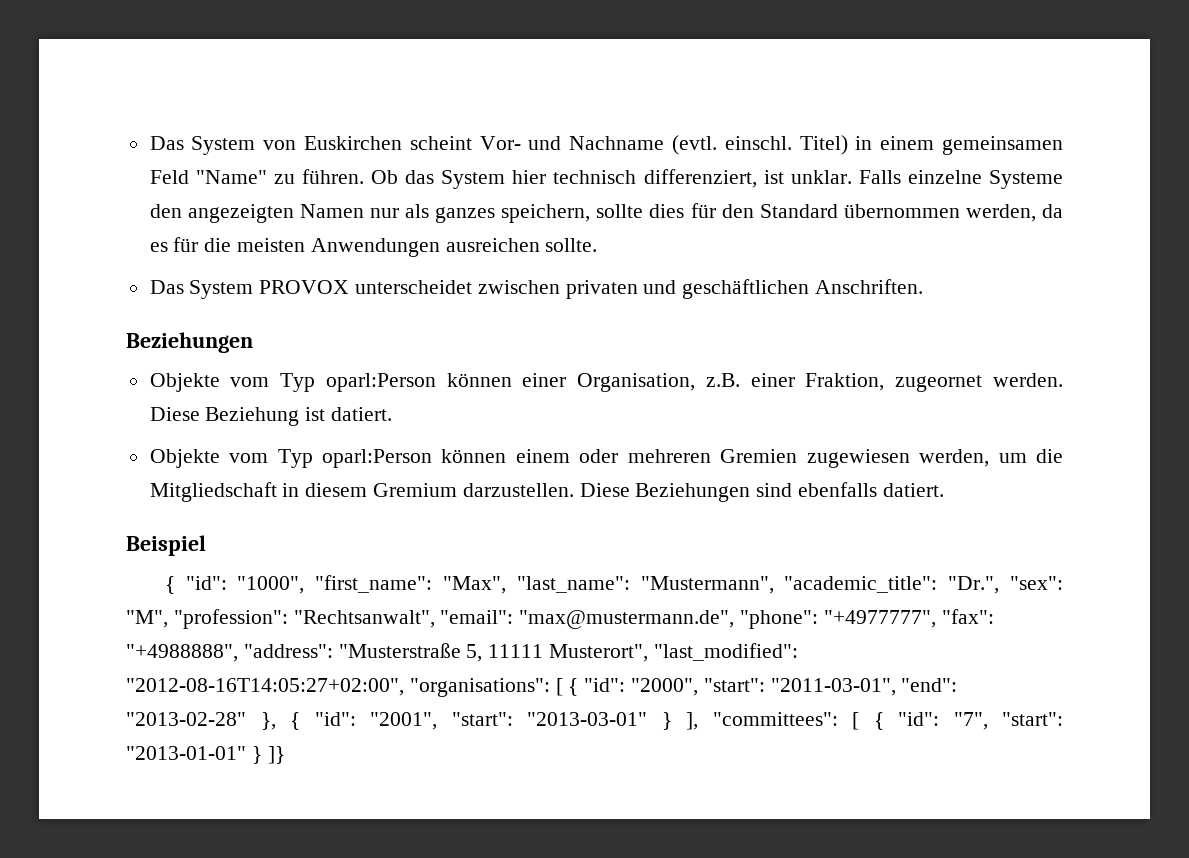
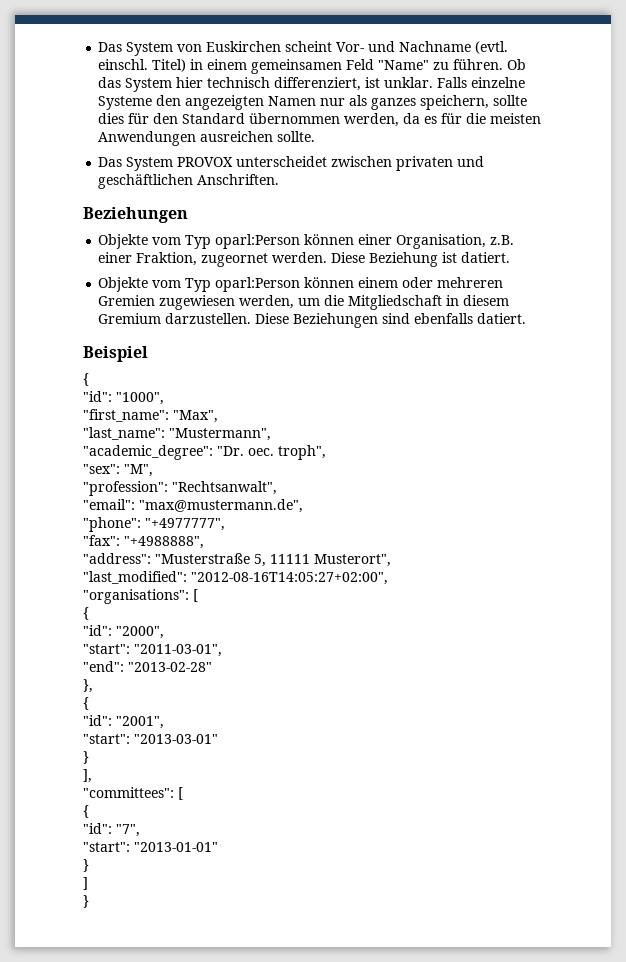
  Beispiel
- { "id": "1000", "first_name": "Max", "last_name": "Mustermann", "academic_title": "Dr.", "sex": "M", "profession": "Rechtsanwalt", "email": "max@mustermann.de", "phone": "+4977777", "fax": "+4988888", "address": "Musterstraße 5, 11111 Musterort", "last_modified": "2012-08-16T14:05:27+02:00", "organisations": [ { "id": "2000", "start": "2011-03-01", "end": "2013-02-28" }, { "id": "2001", "start": "2013-03-01" } ], "committees": [ { "id": "7", "start": "2013-01-01" } ]}
+ {
+ "id": "1000",
+ "first_name": "Max",
+ "last_name": "Mustermann",
+ "academic_degree": "Dr. oec. troph",
+ "sex": "M",
+ "profession": "Rechtsanwalt",
+ "email": "max@mustermann.de",
+ "phone": "+4977777",
+ "fax": "+4988888",
+ "address": "Musterstraße 5, 11111 Musterort",
+ "last_modified": "2012-08-16T14:05:27+02:00",
+ "organisations": [
+ {
+ "id": "2000",
+ "start": "2011-03-01",
+ "end": "2013-02-28"
+ },
+ {
+ "id": "2001",
+ "start": "2013-03-01"
+ }
+ ],
+ "committees": [
+ {
+ "id": "7",
+ "start": "2013-01-01"
+ }
+ ]
+ }

